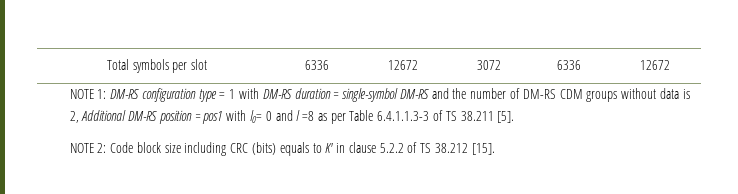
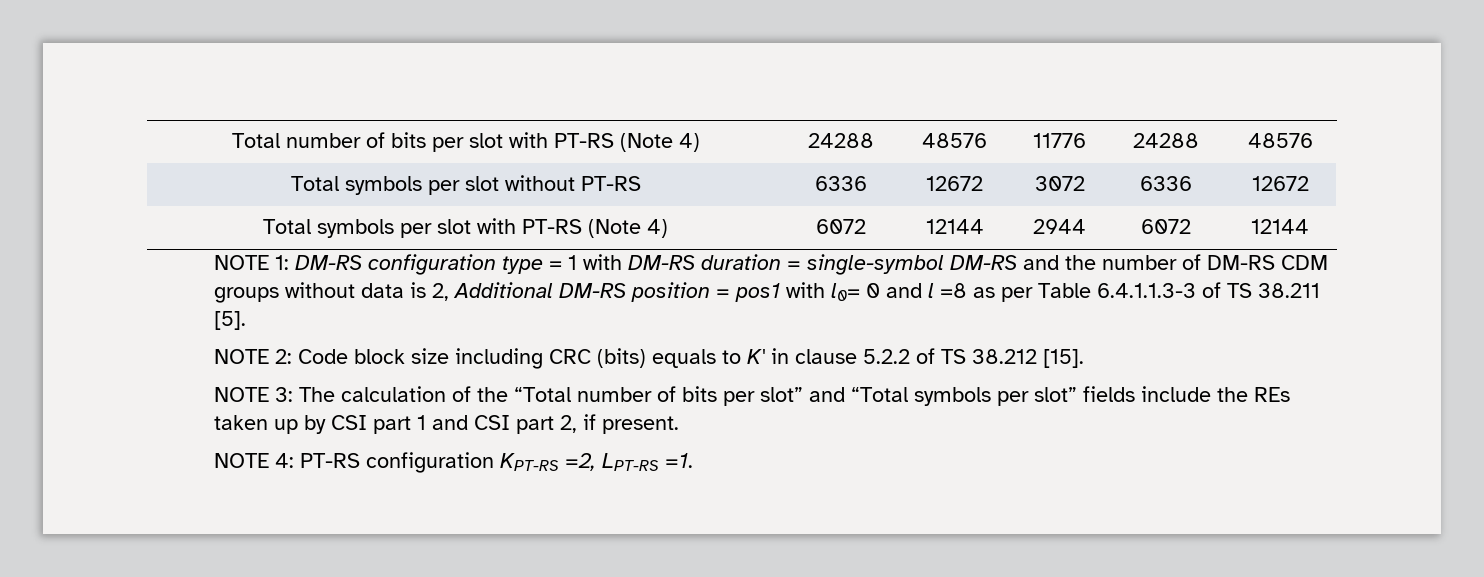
- Total symbols per slot | 6336 | 12672 | 3072 | 6336 | 12672
+ Total number of bits per slot with PT-RS (Note 4) | 24288 | 48576 | 11776 | 24288 | 48576
+ Total symbols per slot without PT-RS | 6336 | 12672 | 3072 | 6336 | 12672
+ Total symbols per slot with PT-RS (Note 4) | 6072 | 12144 | 2944 | 6072 | 12144
+ NOTE 3: The calculation of the “Total number of bits per slot” and “Total symbols per slot” fields include the REs taken up by CSI part 1 and CSI part 2, if present.
+ NOTE 4: PT-RS configuration KPT-RS =2, LPT-RS =1.

